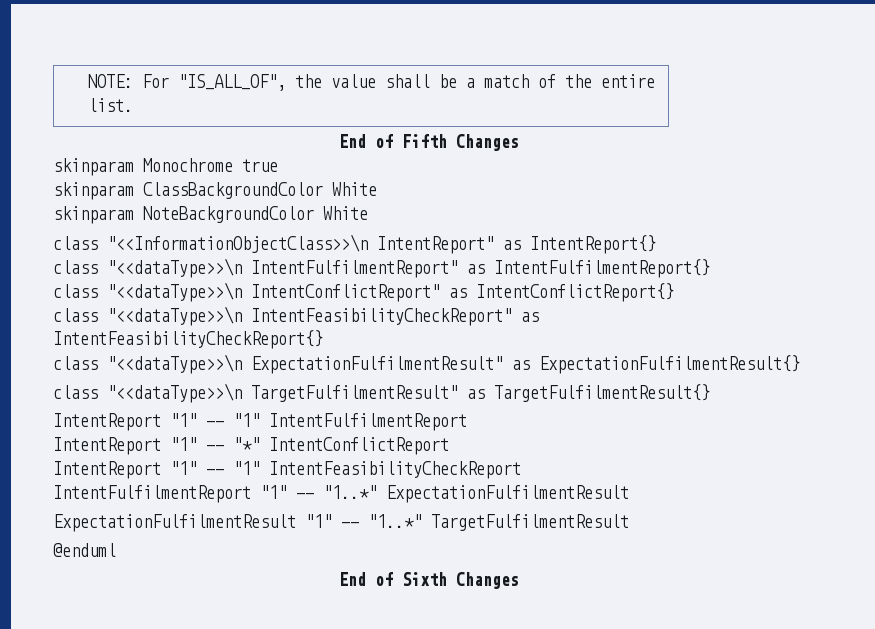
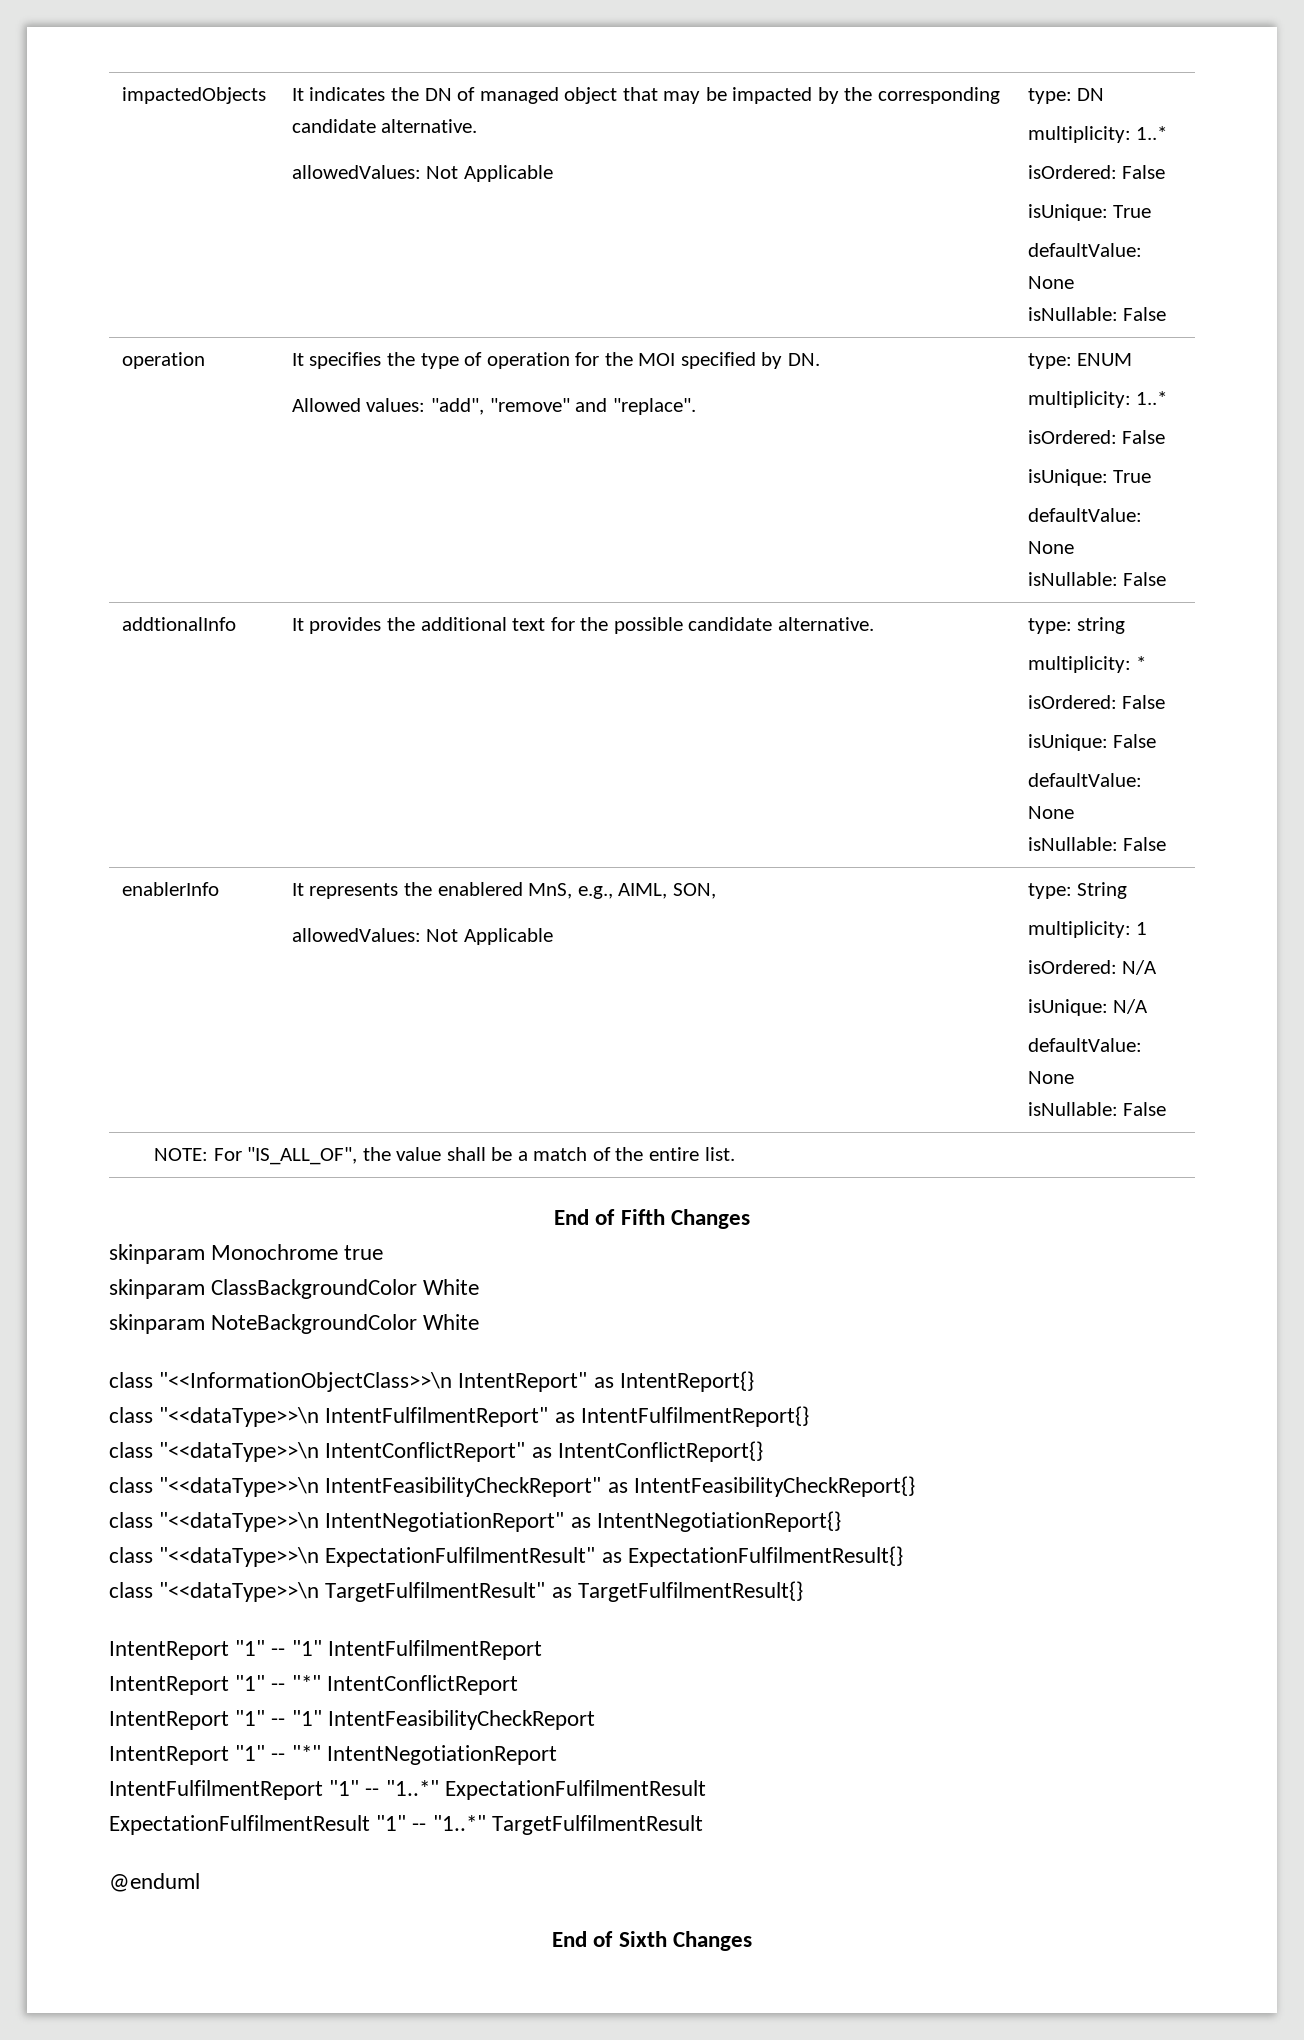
+ impactedObjects | It indicates the DN of managed object that may be impacted by the corresponding candidate alternative.
+ allowedValues: Not Applicable | type: DN
+ multiplicity: 1..*
+ isOrdered: False
+ isUnique: True
+ defaultValue: None
+ isNullable: False
+ operation | It specifies the type of operation for the MOI specified by DN.
+ Allowed values: "add", "remove" and "replace". | type: ENUM
+ multiplicity: 1..*
+ isOrdered: False
+ isUnique: True
+ defaultValue: None
+ isNullable: False
+ addtionalInfo | It provides the additional text for the possible candidate alternative. | type: string
+ multiplicity: *
+ isOrdered: False
+ isUnique: False
+ defaultValue: None
+ isNullable: False
+ enablerInfo | It represents the enablered MnS, e.g., AIML, SON,
+ allowedValues: Not Applicable | type: String
+ multiplicity: 1
+ isOrdered: N/A
+ isUnique: N/A
+ defaultValue: None
+ isNullable: False
+ class "<<dataType>>\n IntentNegotiationReport" as IntentNegotiationReport{}
+ IntentReport "1" -- "*" IntentNegotiationReport

